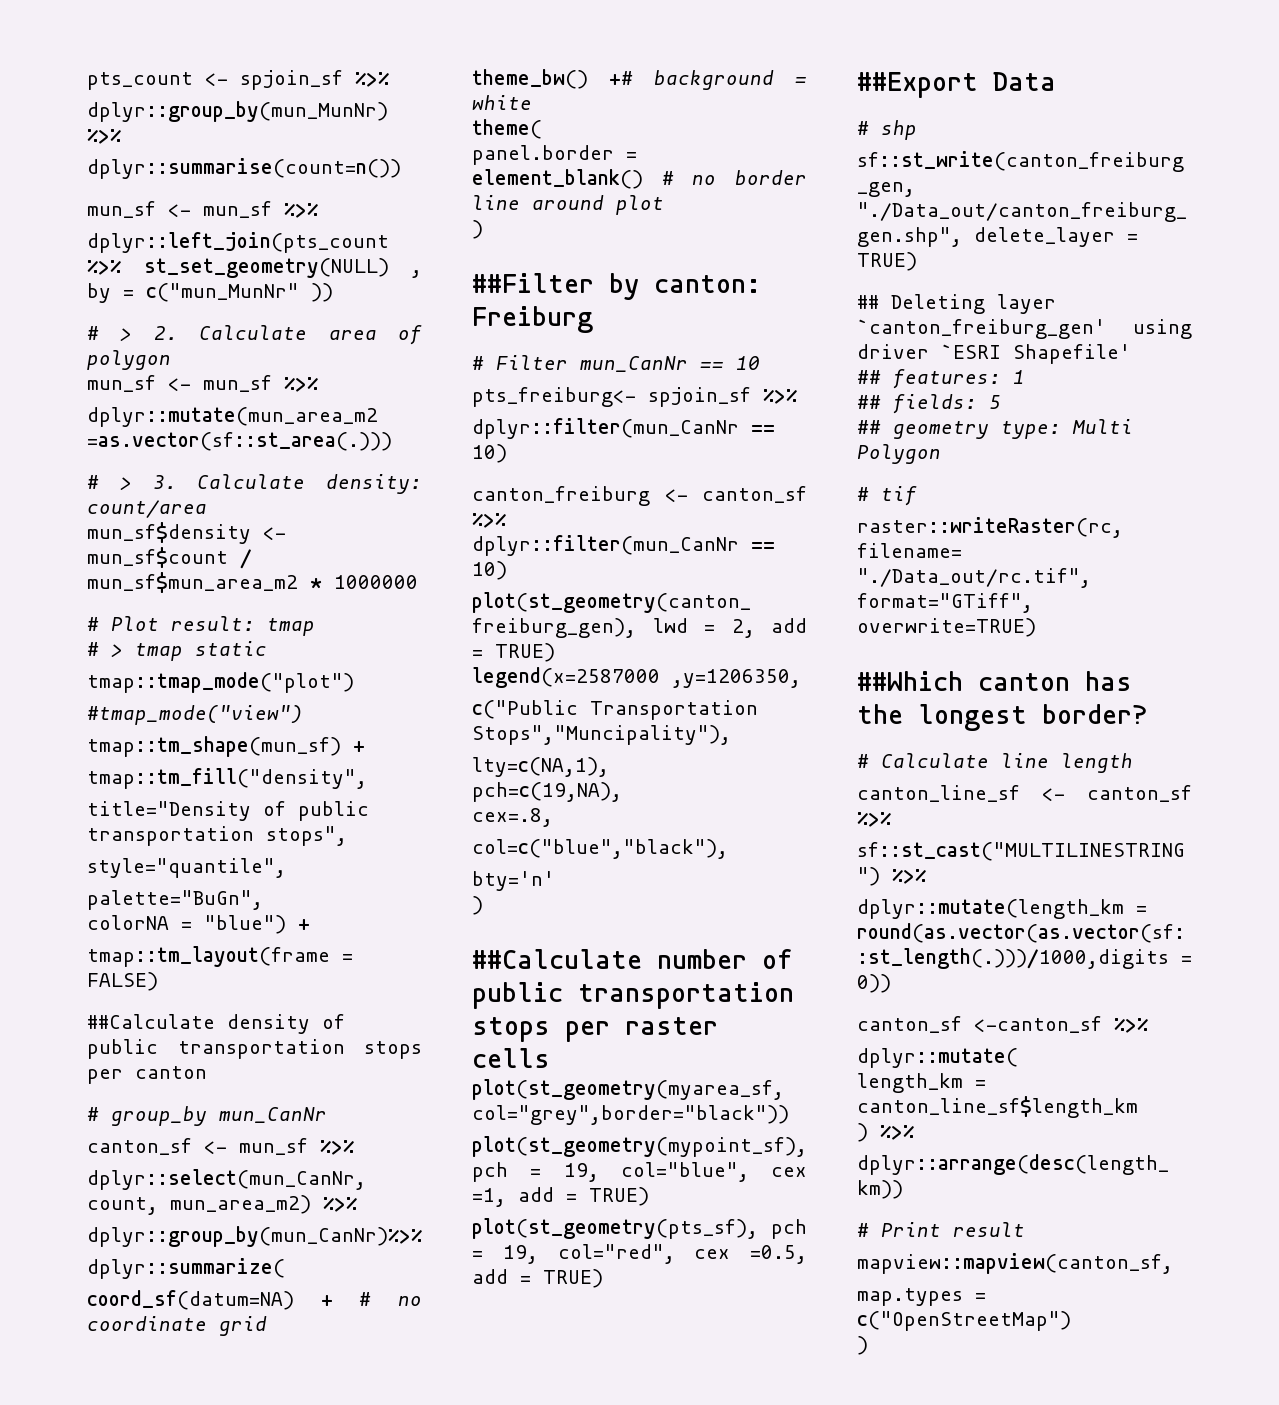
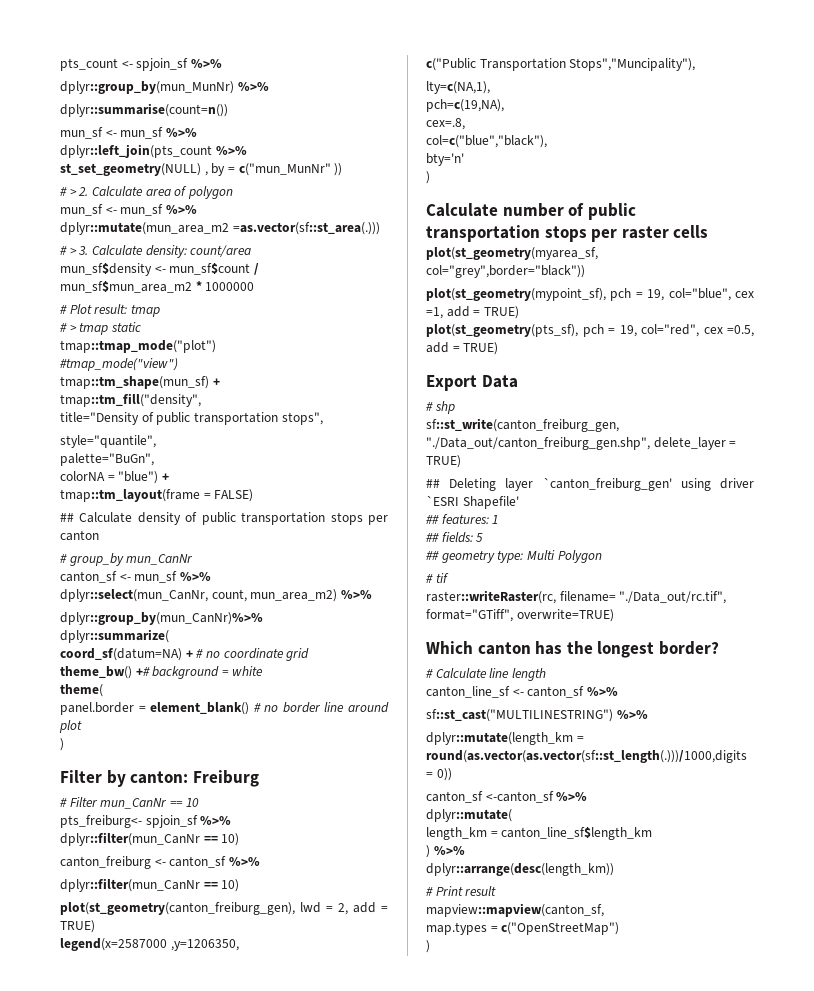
- ##Calculate density of public transportation stops per canton
+ ## Calculate density of public transportation stops per canton
- ##Filter by canton: Freiburg
+ Filter by canton: Freiburg
- ##Calculate number of public transportation stops per raster cells
+ Calculate number of public transportation stops per raster cells
- ##Export Data
+ Export Data
- ##Which canton has the longest border?
+ Which canton has the longest border?

